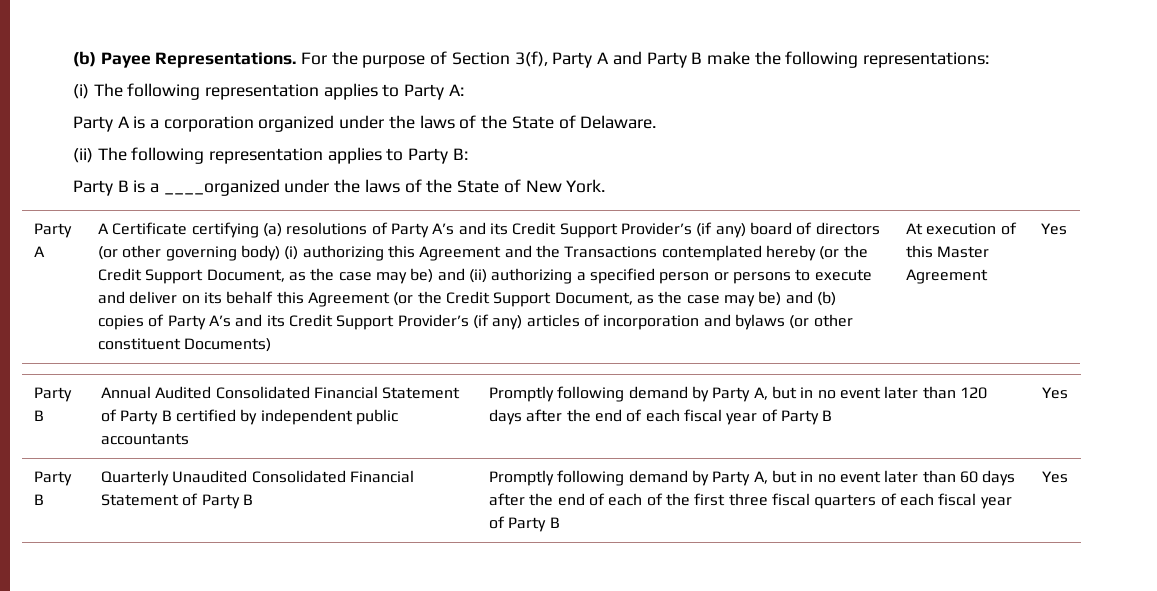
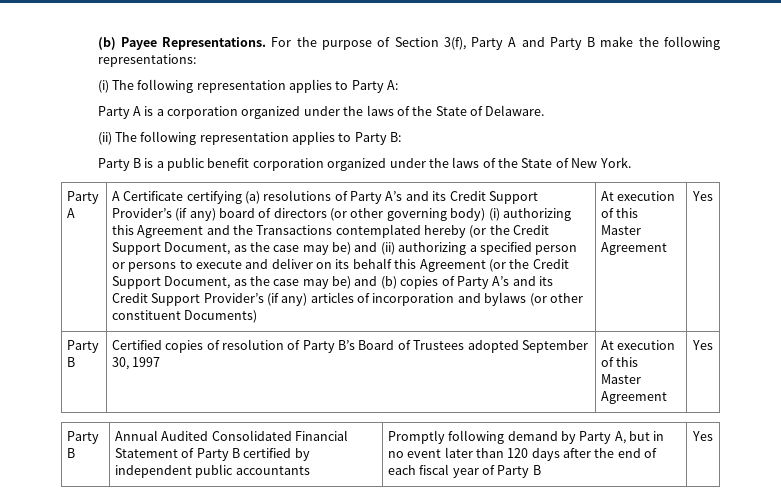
- Party B is a ____organized under the laws of the State of New York.
+ Party B is a public benefit corporation organized under the laws of the State of New York.
+ Party B | Certified copies of resolution of Party B’s Board of Trustees adopted September 30, 1997 | At execution of this Master Agreement | Yes
- Party B | Quarterly Unaudited Consolidated Financial Statement of Party B | Promptly following demand by Party A, but in no event later than 60 days after the end of each of the first three fiscal quarters of each fiscal year of Party B | Yes

